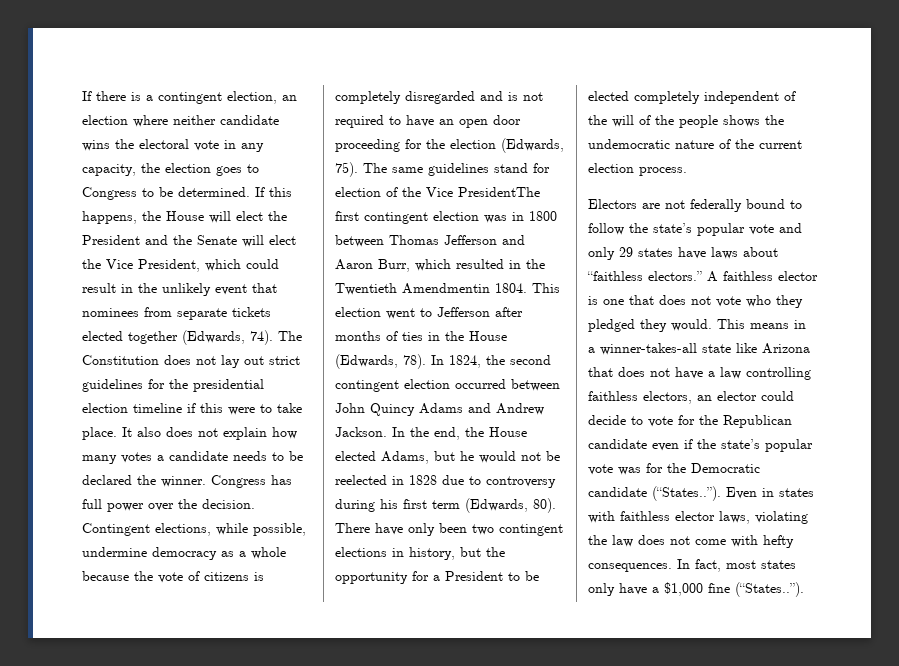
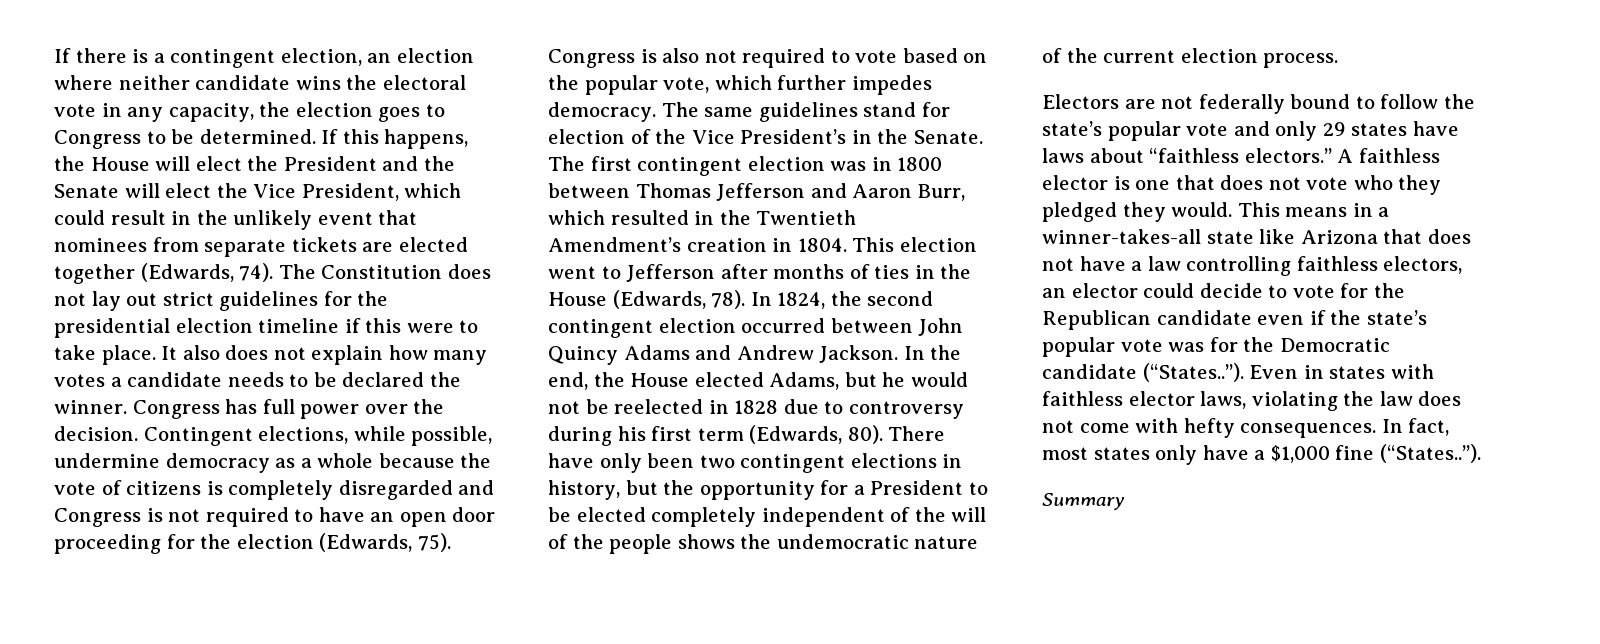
- If this happens, the House will elect the President and the Senate will elect the Vice President, which could result in the unlikely event that nominees from separate tickets elected together (Edwards, 74).
+ If this happens, the House will elect the President and the Senate will elect the Vice President, which could result in the unlikely event that nominees from separate tickets are elected together (Edwards, 74).
- Contingent elections, while possible, undermine democracy as a whole because the vote of citizens is completely disregarded and is not required to have an open door proceeding for the election (Edwards, 75).
+ Contingent elections, while possible, undermine democracy as a whole because the vote of citizens is completely disregarded and Congress is not required to have an open door proceeding for the election (Edwards, 75).
+ Congress is also not required to vote based on the popular vote, which further impedes democracy.
- The same guidelines stand for election of the Vice PresidentThe first contingent election was in 1800 between Thomas Jefferson and Aaron Burr, which resulted in the Twentieth Amendmentin 1804.
+ The same guidelines stand for election of the Vice President’s in the Senate. The first contingent election was in 1800 between Thomas Jefferson and Aaron Burr, which resulted in the Twentieth Amendment’s creation in 1804.
+ Summary

